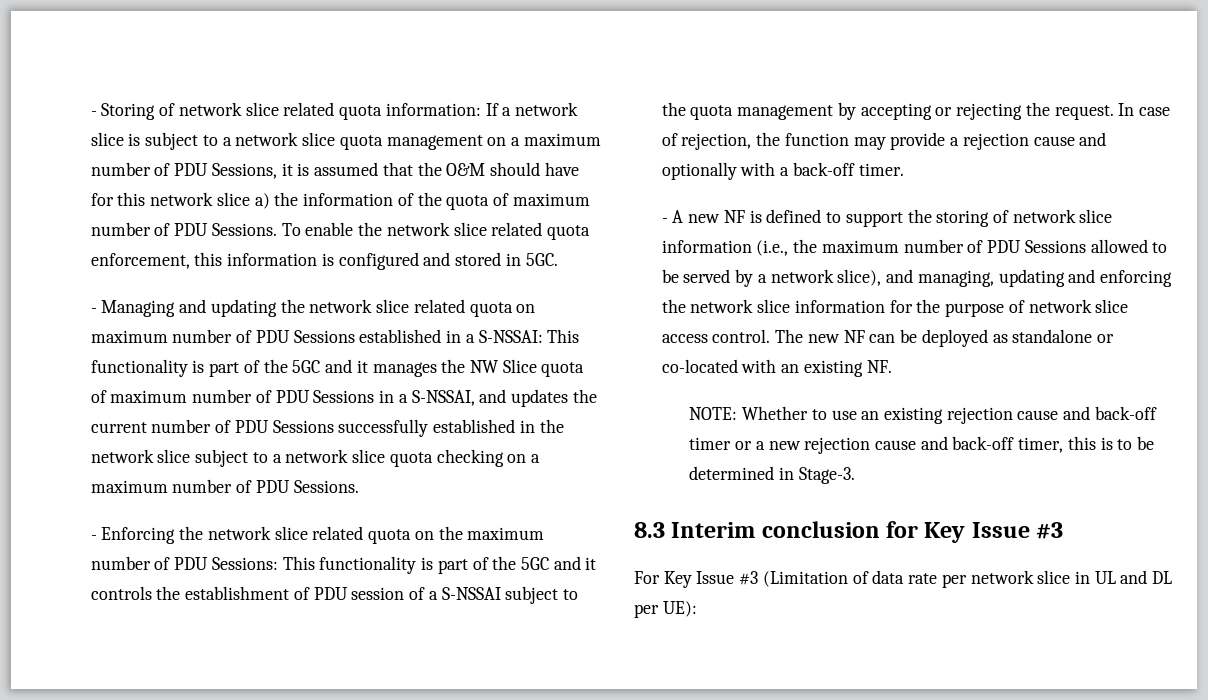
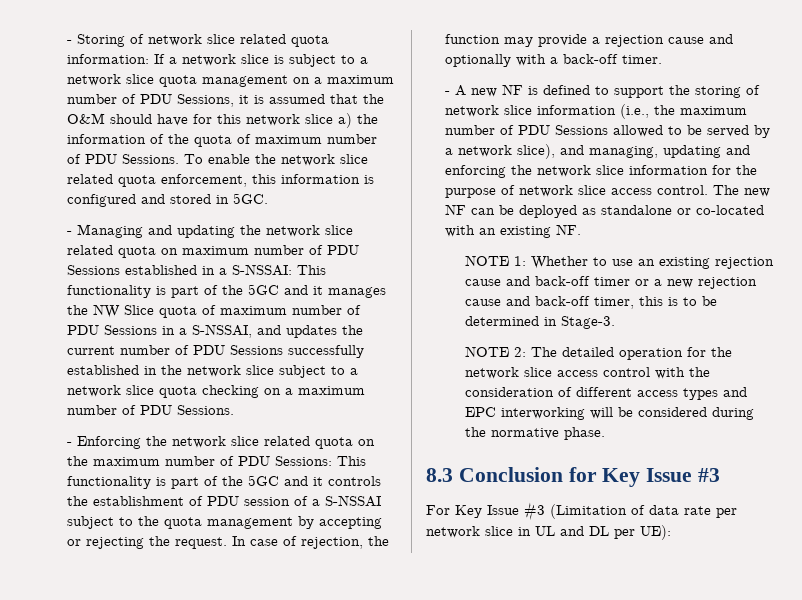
- NOTE: Whether to use an existing rejection cause and back-off timer or a new rejection cause and back-off timer, this is to be determined in Stage-3.
+ NOTE 1: Whether to use an existing rejection cause and back-off timer or a new rejection cause and back-off timer, this is to be determined in Stage-3.
+ NOTE 2: The detailed operation for the network slice access control with the consideration of different access types and EPC interworking will be considered during the normative phase.
- 8.3 Interim conclusion for Key Issue #3
+ 8.3 Conclusion for Key Issue #3

